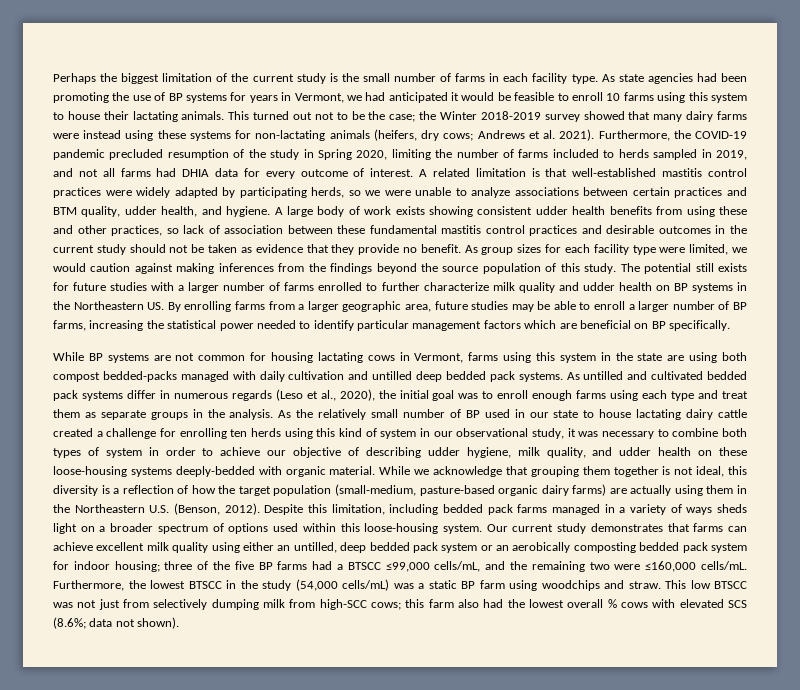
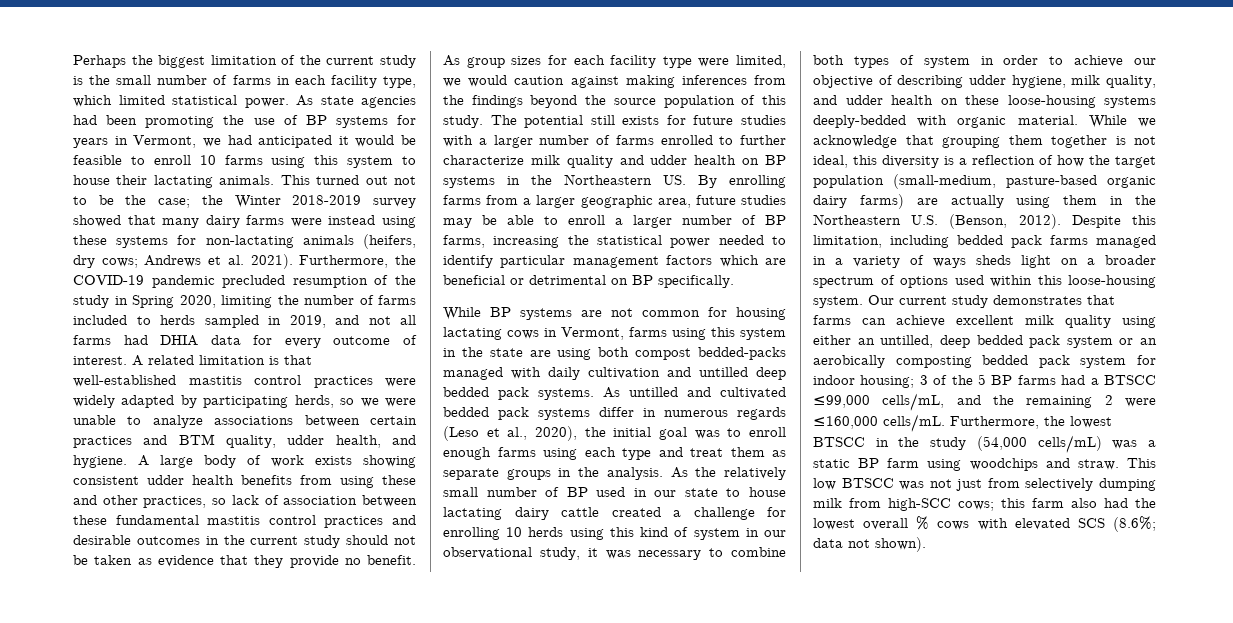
- Perhaps the biggest limitation of the current study is the small number of farms in each facility type.
+ Perhaps the biggest limitation of the current study is the small number of farms in each facility type, which limited statistical power.
- The potential still exists for future studies with a larger number of farms enrolled to further characterize milk quality and udder health on BP systems in the Northeastern US. By enrolling farms from a larger geographic area, future studies may be able to enroll a larger number of BP farms, increasing the statistical power needed to identify particular management factors which are beneficial on BP specifically.
+ The potential still exists for future studies with a larger number of farms enrolled to further characterize milk quality and udder health on BP systems in the Northeastern US. By enrolling farms from a larger geographic area, future studies may be able to enroll a larger number of BP farms, increasing the statistical power needed to identify particular management factors which are beneficial or detrimental on BP specifically.
- As the relatively small number of BP used in our state to house lactating dairy cattle created a challenge for enrolling ten herds using this kind of system in our observational study, it was necessary to combine both types of system in order to achieve our objective of describing udder hygiene, milk quality, and udder health on these loose-housing systems deeply-bedded with organic material.
+ As the relatively small number of BP used in our state to house lactating dairy cattle created a challenge for enrolling 10 herds using this kind of system in our observational study, it was necessary to combine both types of system in order to achieve our objective of describing udder hygiene, milk quality, and udder health on these loose-housing systems deeply-bedded with organic material.
- Our current study demonstrates that farms can achieve excellent milk quality using either an untilled, deep bedded pack system or an aerobically composting bedded pack system for indoor housing; three of the five BP farms had a BTSCC ≤99,000 cells/mL, and the remaining two were ≤160,000 cells/mL.
+ Our current study demonstrates that farms can achieve excellent milk quality using either an untilled, deep bedded pack system or an aerobically composting bedded pack system for indoor housing; 3 of the 5 BP farms had a BTSCC ≤99,000 cells/mL, and the remaining 2 were ≤160,000 cells/mL.

